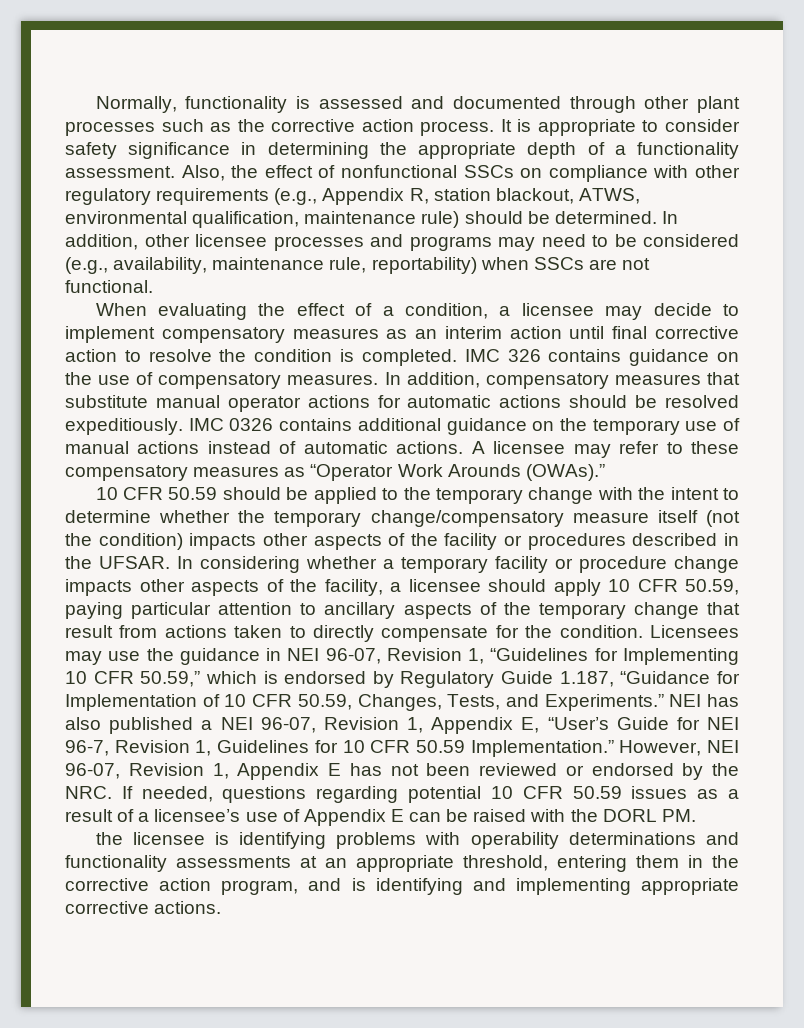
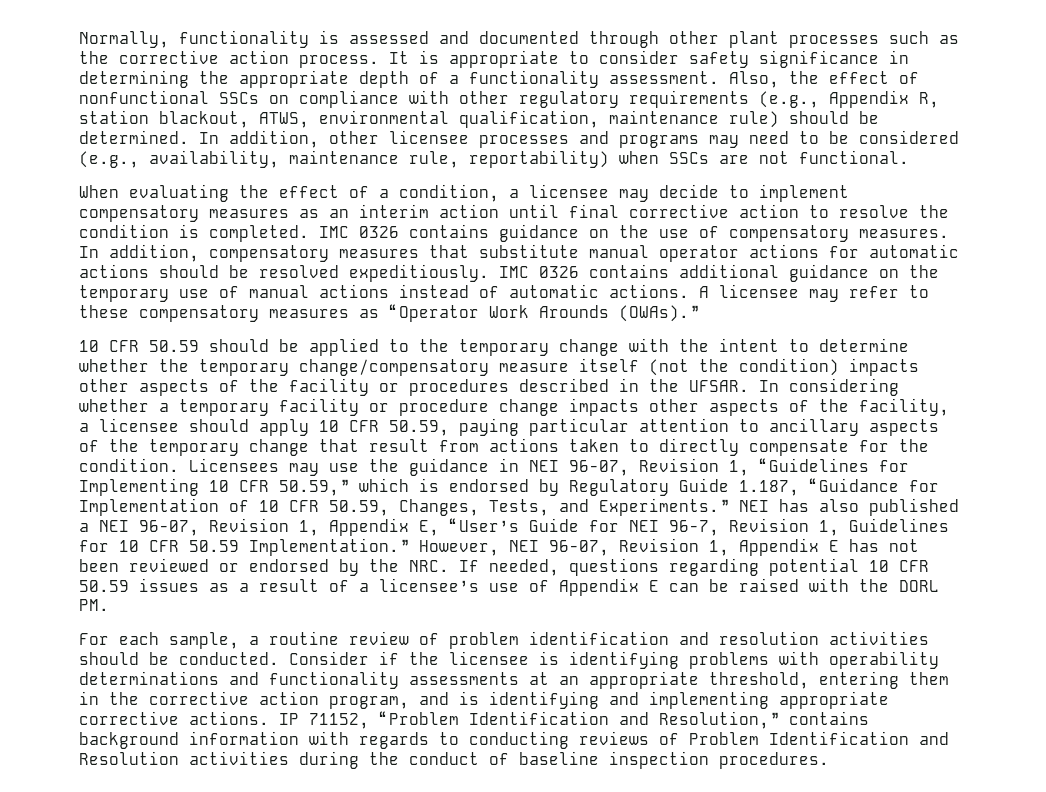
- IMC 326 contains guidance on the use of compensatory measures.
+ IMC 0326 contains guidance on the use of compensatory measures.
- the licensee is identifying problems with operability determinations and functionality assessments at an appropriate threshold, entering them in the corrective action program, and is identifying and implementing appropriate corrective actions.
+ For each sample, a routine review of problem identification and resolution activities should be conducted. Consider if the licensee is identifying problems with operability determinations and functionality assessments at an appropriate threshold, entering them in the corrective action program, and is identifying and implementing appropriate corrective actions.
+ IP 71152, “Problem Identification and Resolution,” contains background information with regards to conducting reviews of Problem Identification and Resolution activities during the conduct of baseline inspection procedures.

